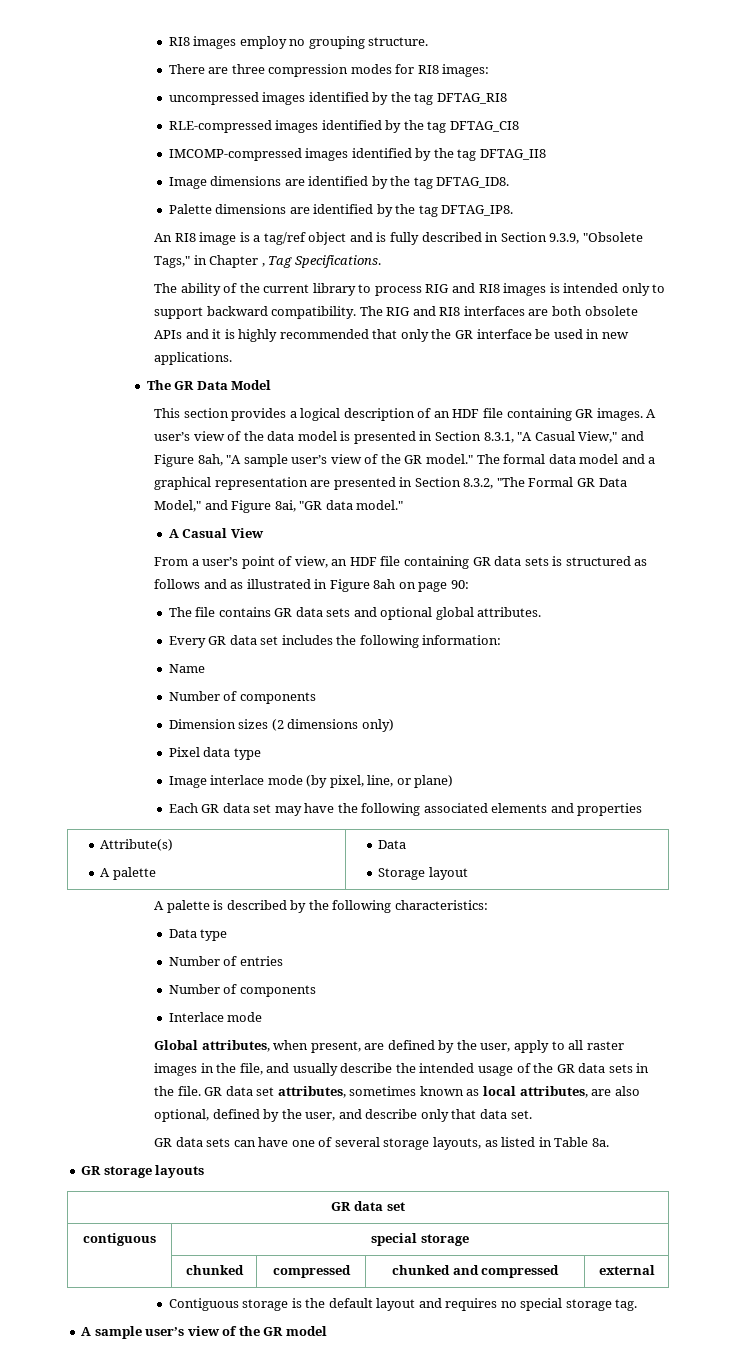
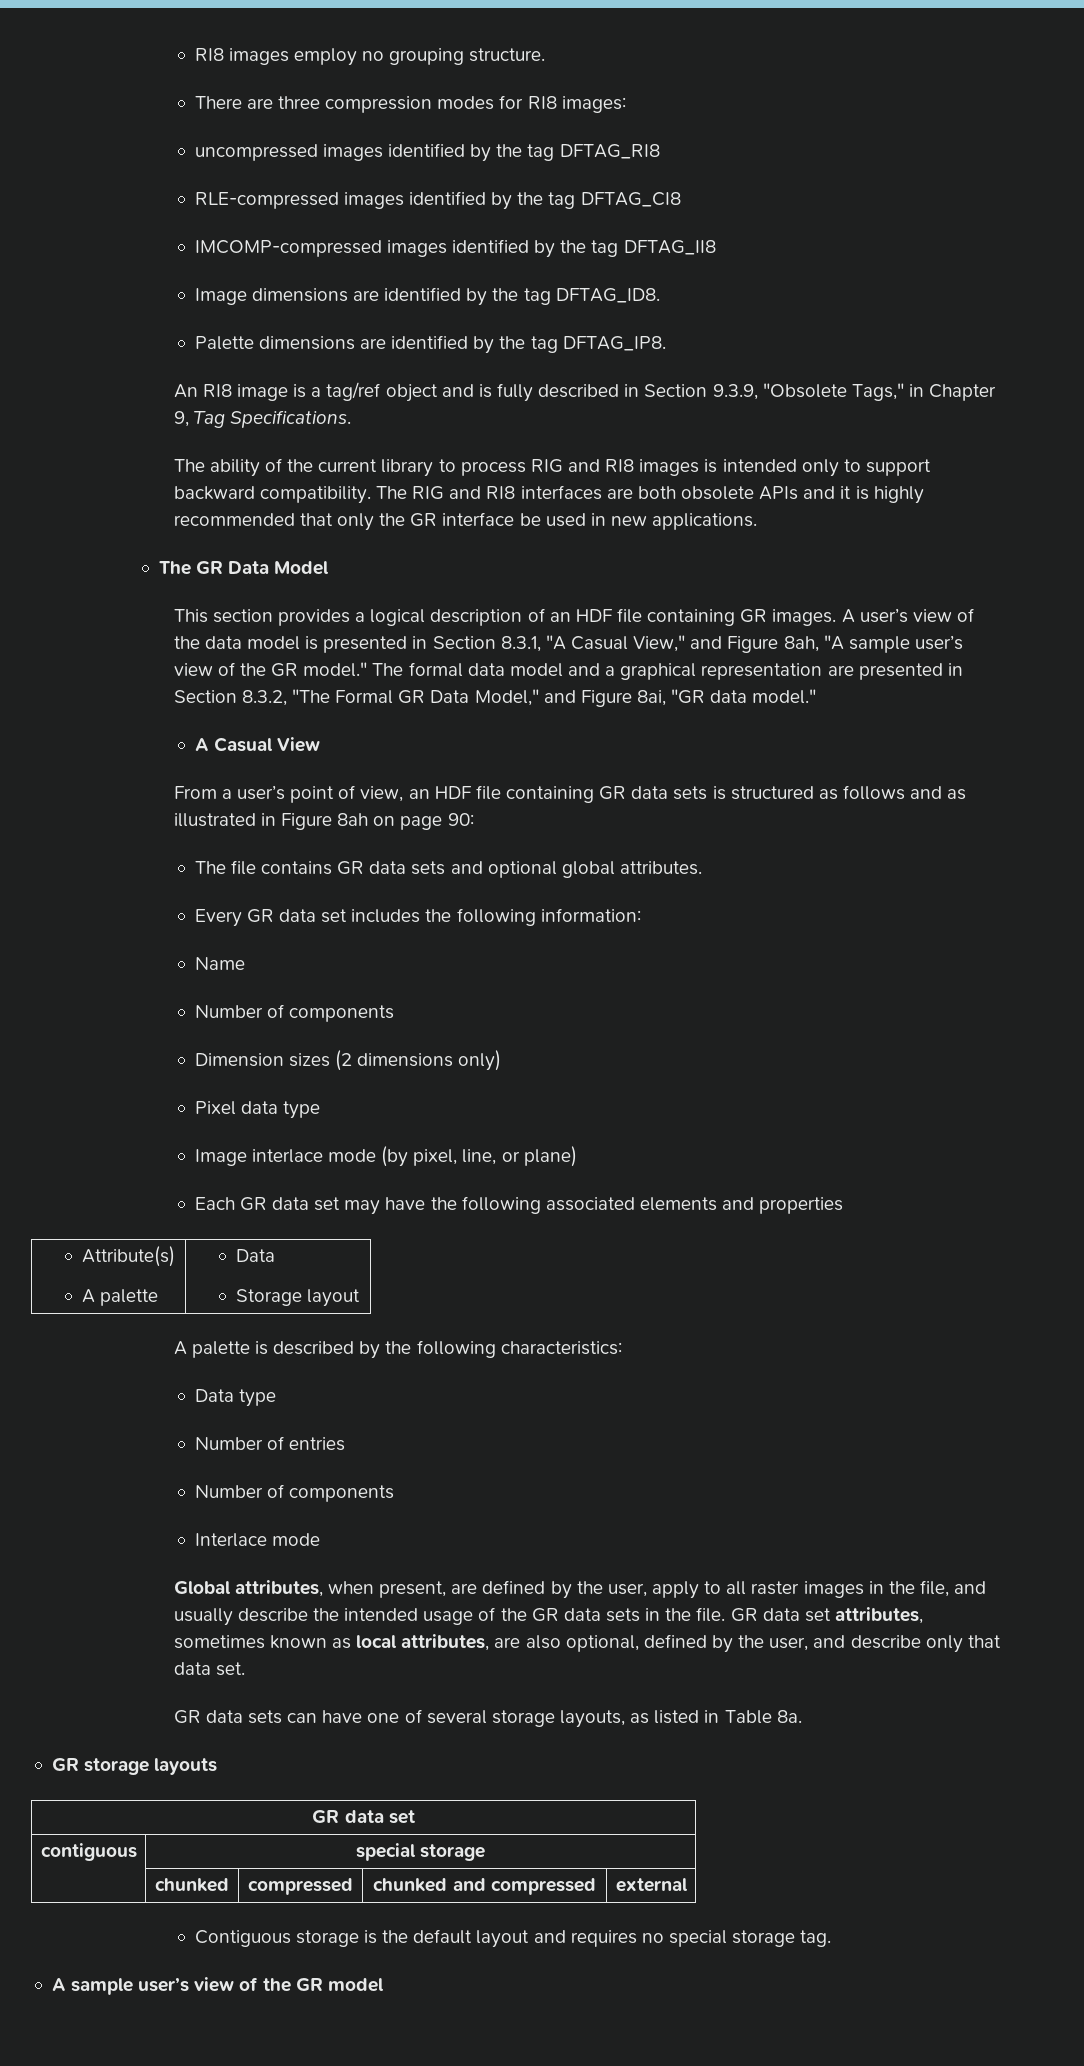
- An RI8 image is a tag/ref object and is fully described in Section 9.3.9, "Obsolete Tags," in Chapter , Tag Specifications.
+ An RI8 image is a tag/ref object and is fully described in Section 9.3.9, "Obsolete Tags," in Chapter 9, Tag Specifications.

